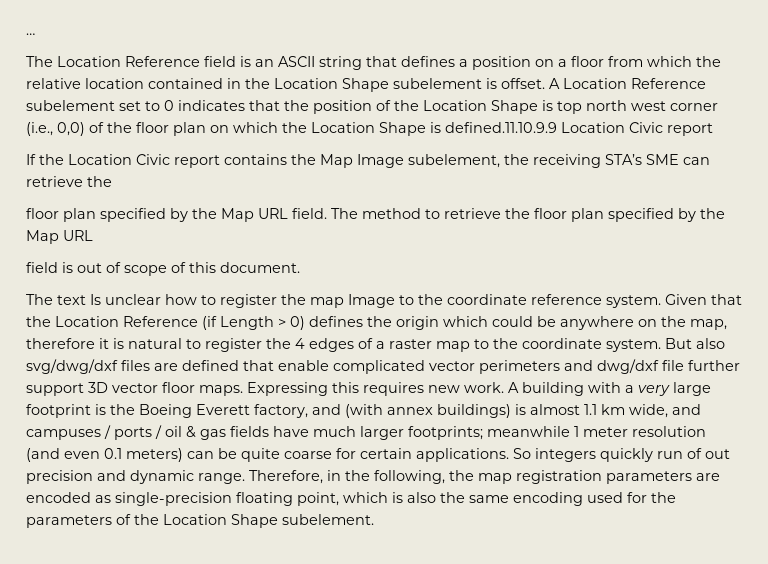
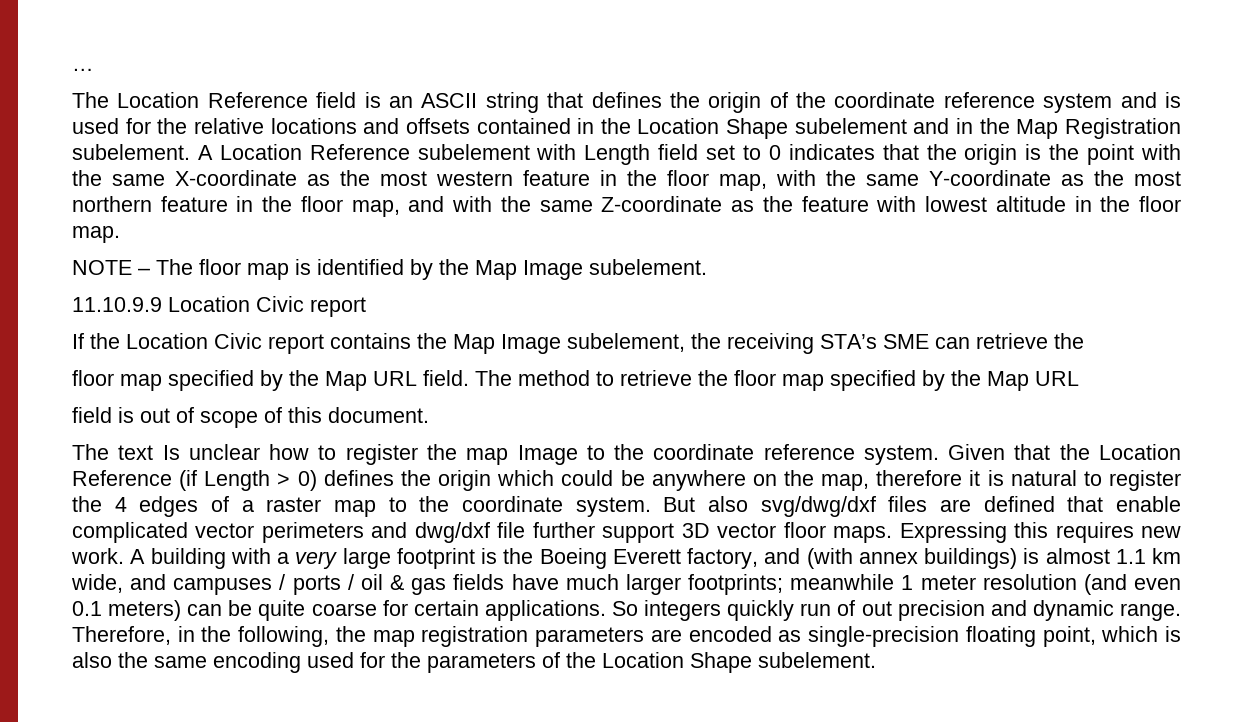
- The Location Reference field is an ASCII string that defines a position on a floor from which the relative location contained in the Location Shape subelement is offset.
+ The Location Reference field is an ASCII string that defines the origin of the coordinate reference system and is used for the relative locations and offsets contained in the Location Shape subelement and in the Map Registration subelement.
- A Location Reference subelement set to 0 indicates that the position of the Location Shape is top north west corner (i.e., 0,0) of the floor plan on which the Location Shape is defined.11.10.9.9 Location Civic report
+ A Location Reference subelement with Length field set to 0 indicates that the origin is the point with the same X-coordinate as the most western feature in the floor map, with the same Y-coordinate as the most northern feature in the floor map, and with the same Z-coordinate as the feature with lowest altitude in the floor map.
+ NOTE – The floor map is identified by the Map Image subelement.
+ 11.10.9.9 Location Civic report
- floor plan specified by the Map URL field.
+ floor map specified by the Map URL field.
- The method to retrieve the floor plan specified by the Map URL
+ The method to retrieve the floor map specified by the Map URL

